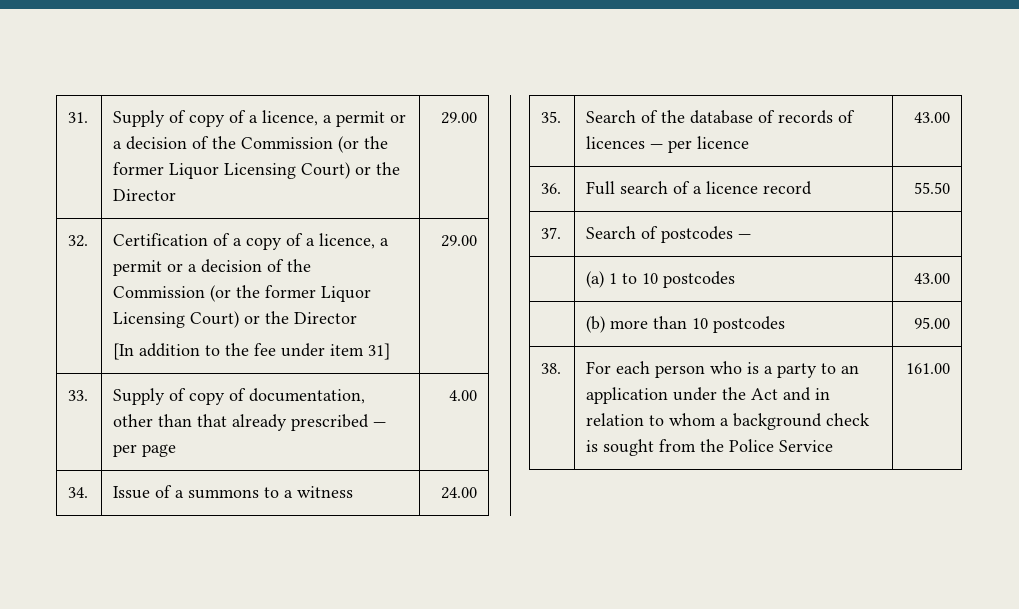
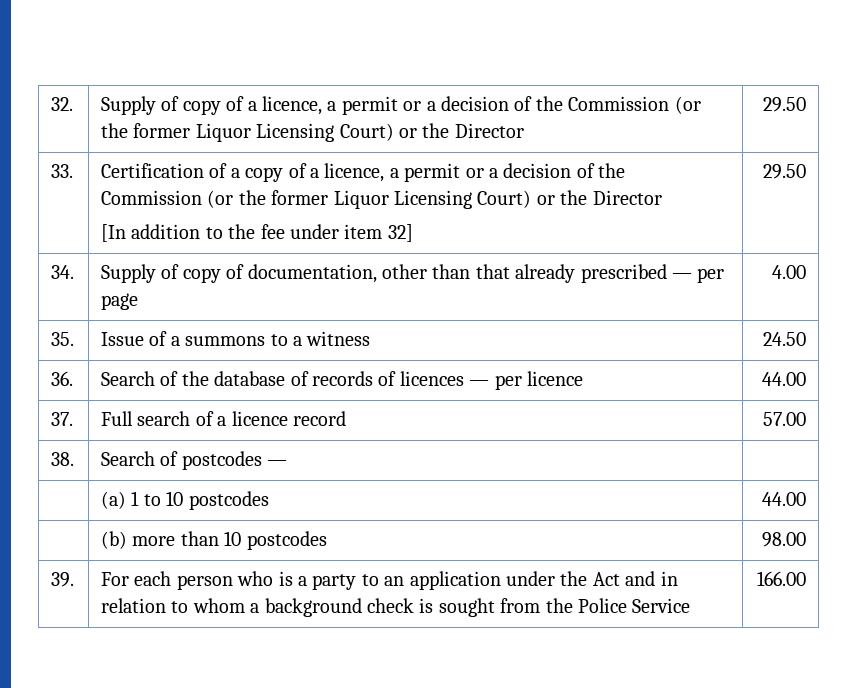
- 31. | Supply of copy of a licence, a permit or a decision of the Commission (or the former Liquor Licensing Court) or the Director | 29.00
- 32. | Certification of a copy of a licence, a permit or a decision of the Commission (or the former Liquor Licensing Court) or the Director
- [In addition to the fee under item 31] | 29.00
- 33. | Supply of copy of documentation, other than that already prescribed — per page | 4.00
+ 32. | Supply of copy of a licence, a permit or a decision of the Commission (or the former Liquor Licensing Court) or the Director | 29.50
+ 33. | Certification of a copy of a licence, a permit or a decision of the Commission (or the former Liquor Licensing Court) or the Director
+ [In addition to the fee under item 32] | 29.50
+ 34. | Supply of copy of documentation, other than that already prescribed — per page | 4.00
- 34. | Issue of a summons to a witness | 24.00
- 35. | Search of the database of records of licences — per licence | 43.00
- 36. | Full search of a licence record | 55.50
- 37. | Search of postcodes — |
+ 35. | Issue of a summons to a witness | 24.50
+ 36. | Search of the database of records of licences — per licence | 44.00
+ 37. | Full search of a licence record | 57.00
+ 38. | Search of postcodes — |
- | (a) 1 to 10 postcodes | 43.00
+ | (a) 1 to 10 postcodes | 44.00
- | (b) more than 10 postcodes | 95.00
- 38. | For each person who is a party to an application under the Act and in relation to whom a background check is sought from the Police Service | 161.00
+ | (b) more than 10 postcodes | 98.00
+ 39. | For each person who is a party to an application under the Act and in relation to whom a background check is sought from the Police Service | 166.00

